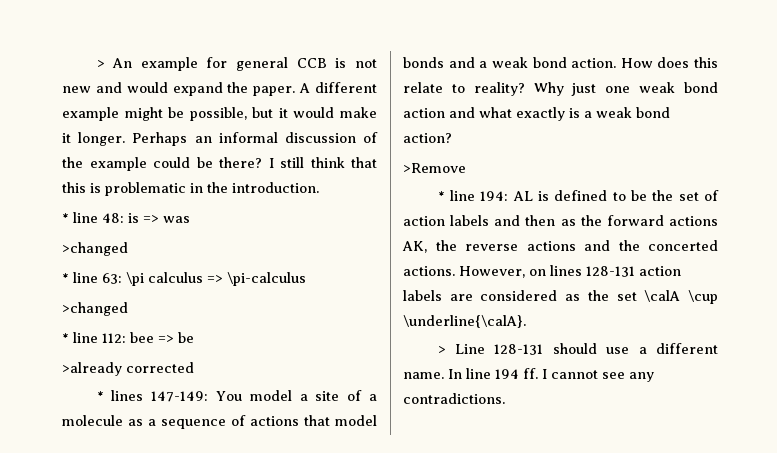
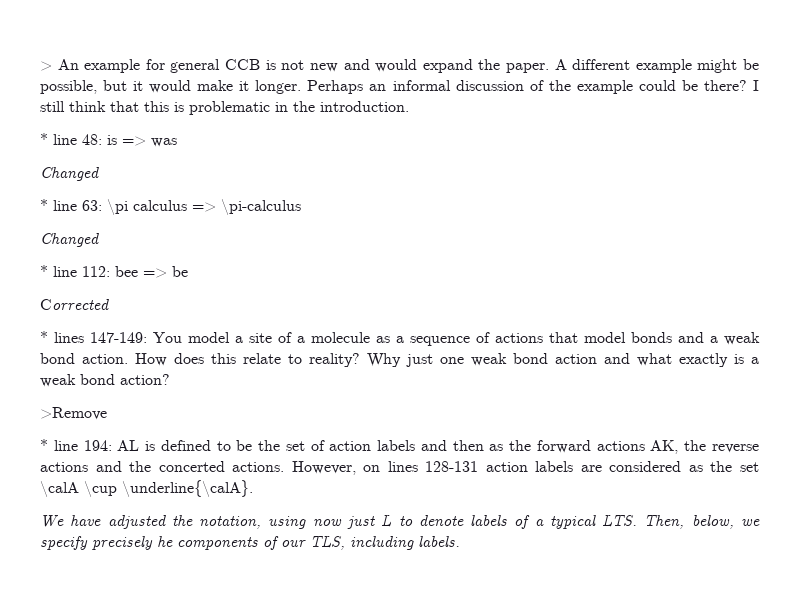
  * line 48: is => was
- >changed
+ Changed
  * line 63: \pi calculus => \pi-calculus
- >changed
+ Changed
- >already corrected
+ Corrected
- > Line 128-131 should use a different name. In line 194 ff. I cannot see any contradictions.
+ We have adjusted the notation, using now just L to denote labels of a typical LTS. Then, below, we specify precisely he components of our TLS, including labels.

